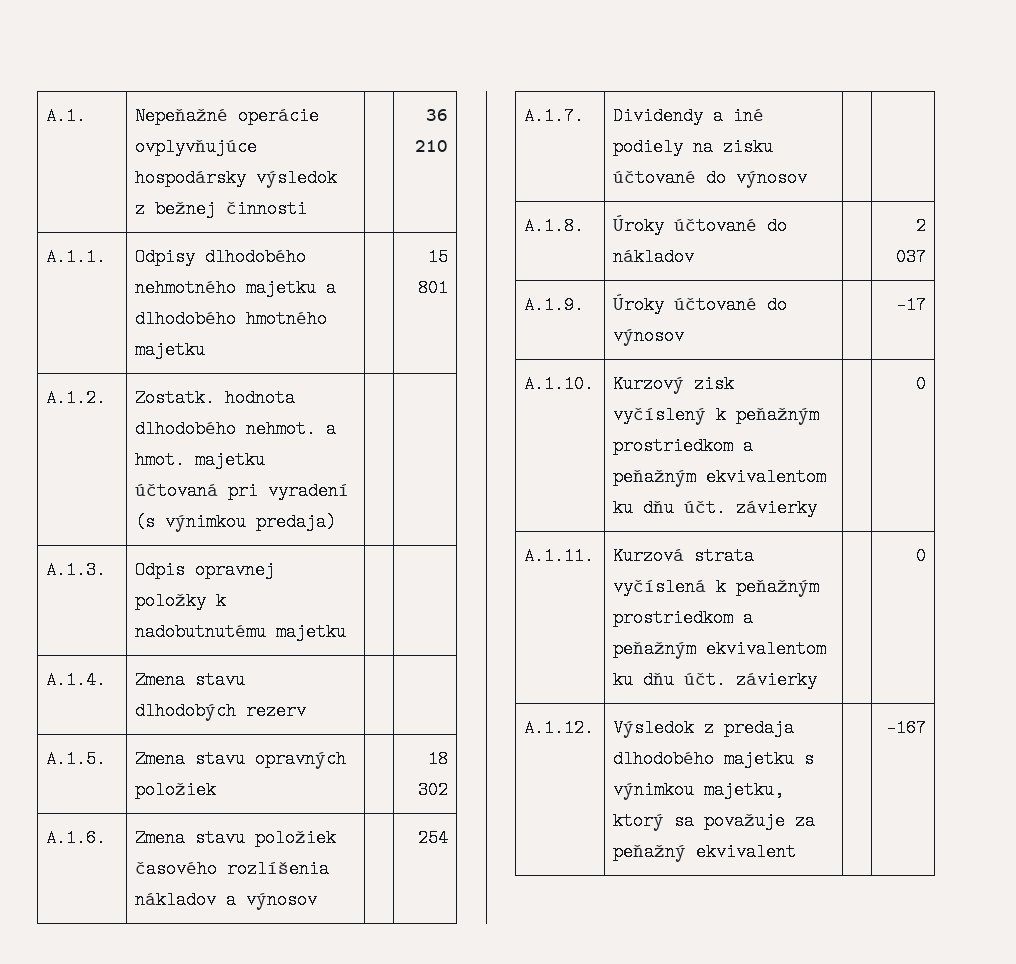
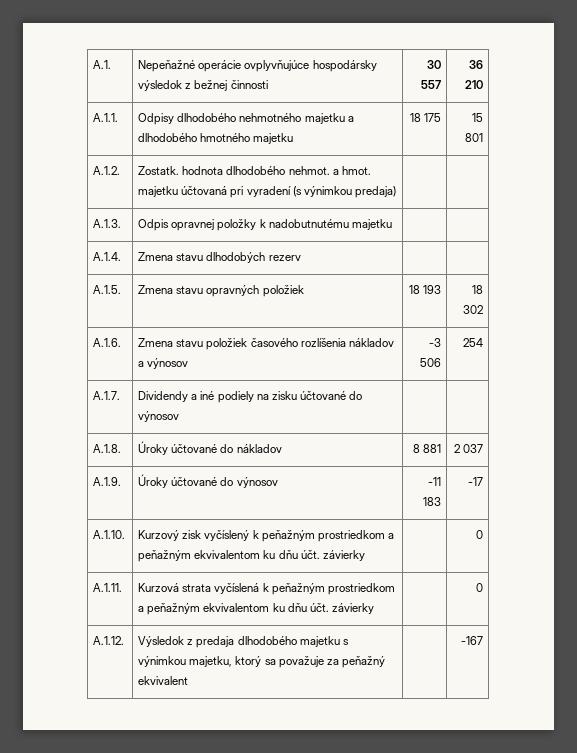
- A.1. | Nepeňažné operácie ovplyvňujúce hospodársky výsledok z bežnej činnosti | | 36 210
+ A.1. | Nepeňažné operácie ovplyvňujúce hospodársky výsledok z bežnej činnosti | 30 557 | 36 210
- A.1.1. | Odpisy dlhodobého nehmotného majetku a dlhodobého hmotného majetku | | 15 801
+ A.1.1. | Odpisy dlhodobého nehmotného majetku a dlhodobého hmotného majetku | 18 175 | 15 801
- A.1.5. | Zmena stavu opravných položiek | | 18 302
+ A.1.5. | Zmena stavu opravných položiek | 18 193 | 18 302
- A.1.6. | Zmena stavu položiek časového rozlíšenia nákladov a výnosov | | 254
+ A.1.6. | Zmena stavu položiek časového rozlíšenia nákladov a výnosov | -3 506 | 254
- A.1.8. | Úroky účtované do nákladov | | 2 037
+ A.1.8. | Úroky účtované do nákladov | 8 881 | 2 037
- A.1.9. | Úroky účtované do výnosov | | -17
+ A.1.9. | Úroky účtované do výnosov | -11 183 | -17

